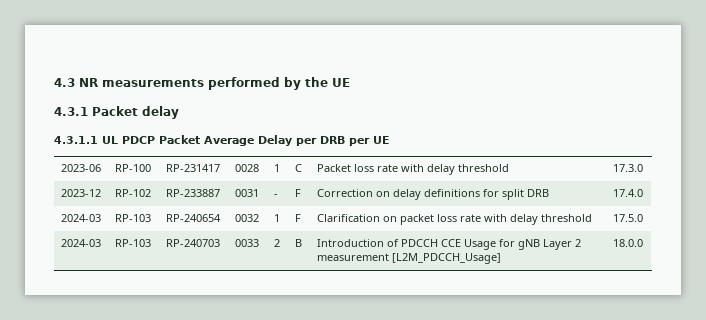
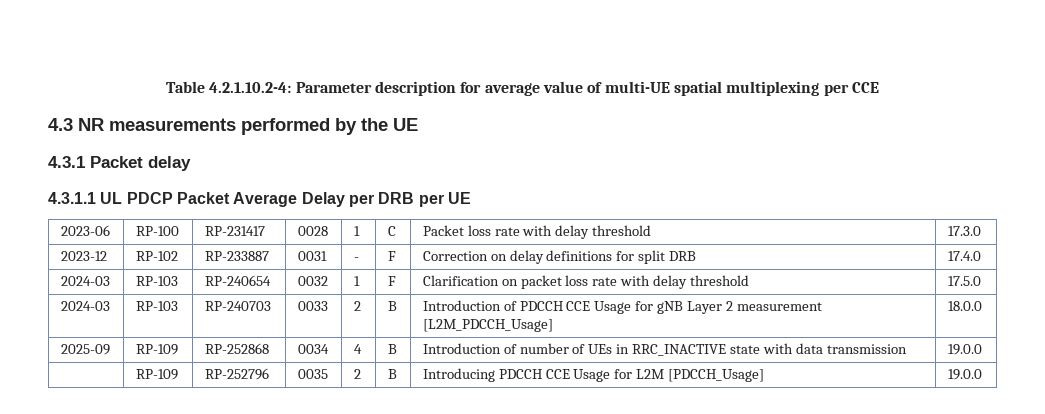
+ Table 4.2.1.10.2-4: Parameter description for average value of multi-UE spatial multiplexing per CCE
+ 2025-09 | RP-109 | RP-252868 | 0034 | 4 | B | Introduction of number of UEs in RRC_INACTIVE state with data transmission | 19.0.0
+ | RP-109 | RP-252796 | 0035 | 2 | B | Introducing PDCCH CCE Usage for L2M [PDCCH_Usage] | 19.0.0

